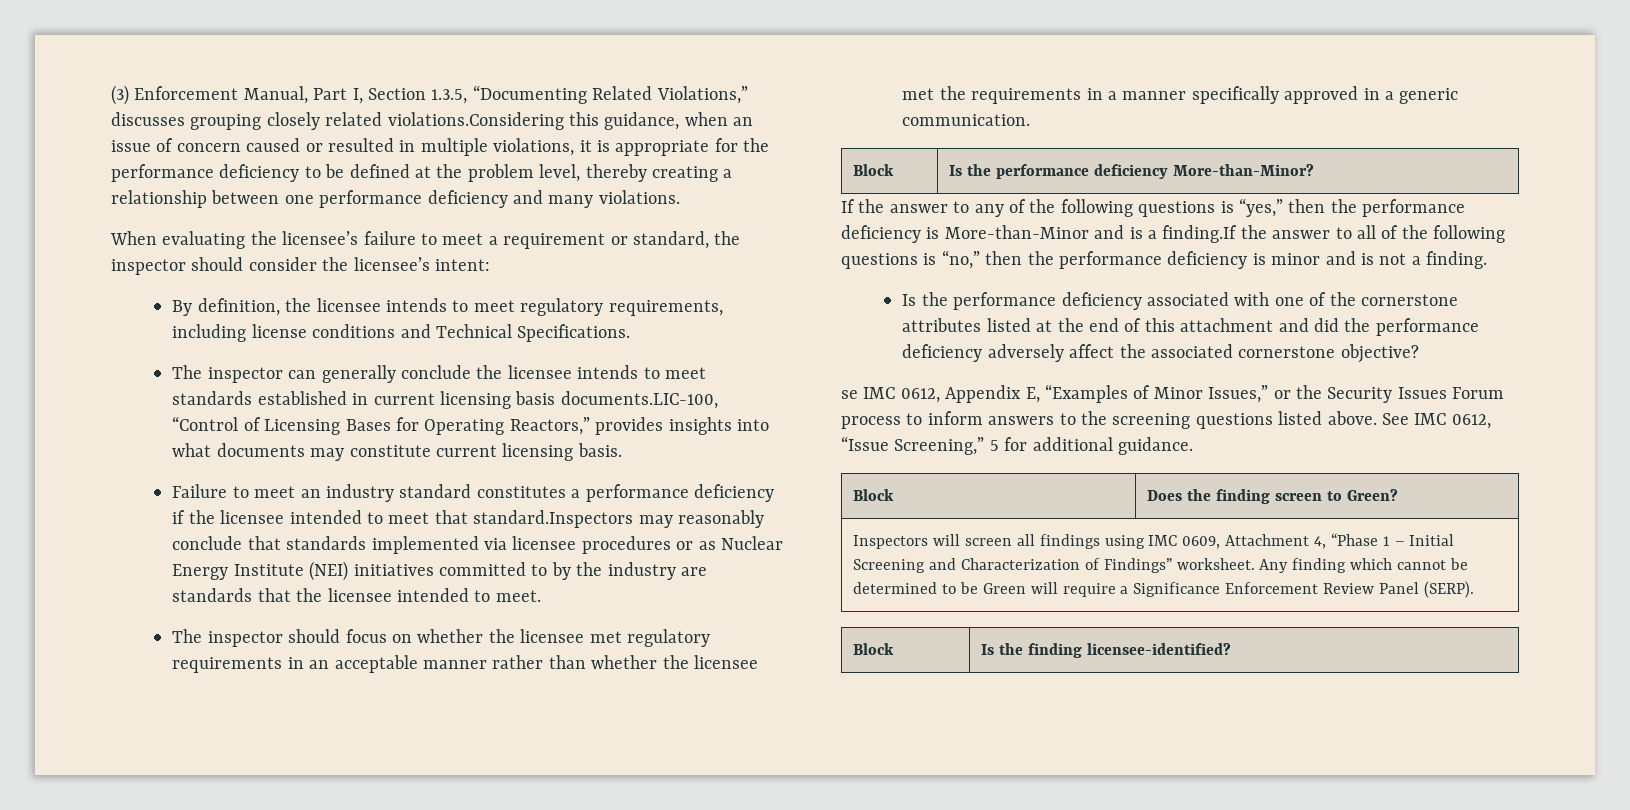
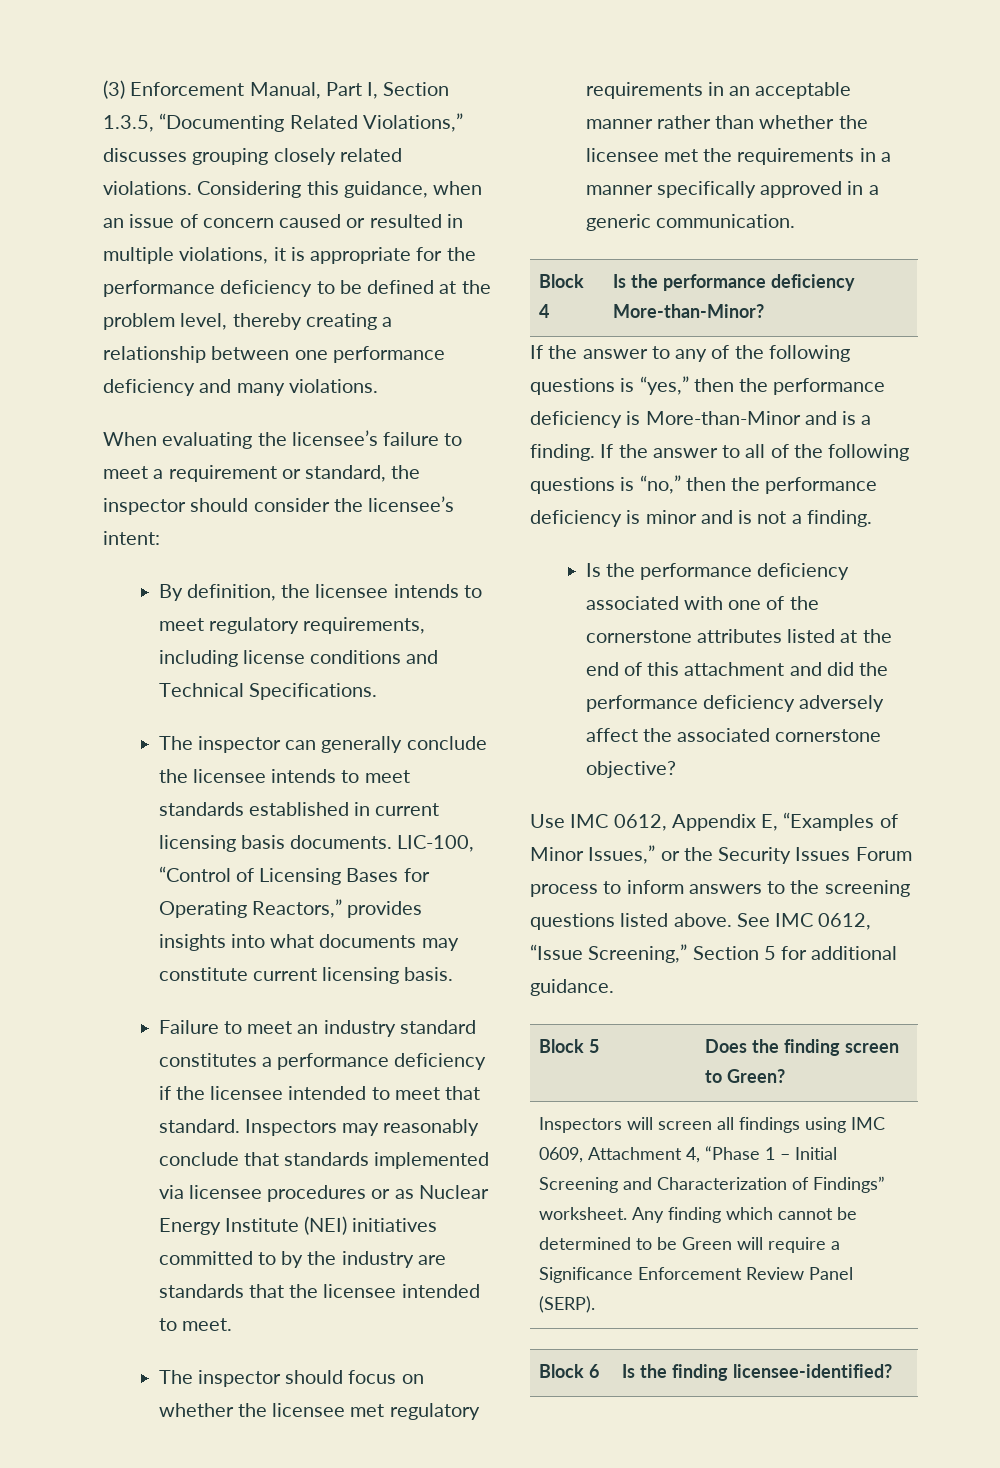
- (3) Enforcement Manual, Part I, Section 1.3.5, “Documenting Related Violations,” discusses grouping closely related violations.Considering this guidance, when an issue of concern caused or resulted in multiple violations, it is appropriate for the performance deficiency to be defined at the problem level, thereby creating a relationship between one performance deficiency and many violations.
+ (3) Enforcement Manual, Part I, Section 1.3.5, “Documenting Related Violations,” discusses grouping closely related violations. Considering this guidance, when an issue of concern caused or resulted in multiple violations, it is appropriate for the performance deficiency to be defined at the problem level, thereby creating a relationship between one performance deficiency and many violations.
- The inspector can generally conclude the licensee intends to meet standards established in current licensing basis documents.LIC-100, “Control of Licensing Bases for Operating Reactors,” provides insights into what documents may constitute current licensing basis.
+ The inspector can generally conclude the licensee intends to meet standards established in current licensing basis documents. LIC-100, “Control of Licensing Bases for Operating Reactors,” provides insights into what documents may constitute current licensing basis.
- Failure to meet an industry standard constitutes a performance deficiency if the licensee intended to meet that standard.Inspectors may reasonably conclude that standards implemented via licensee procedures or as Nuclear Energy Institute (NEI) initiatives committed to by the industry are standards that the licensee intended to meet.
+ Failure to meet an industry standard constitutes a performance deficiency if the licensee intended to meet that standard. Inspectors may reasonably conclude that standards implemented via licensee procedures or as Nuclear Energy Institute (NEI) initiatives committed to by the industry are standards that the licensee intended to meet.
- Block | Is the performance deficiency More-than-Minor?
+ Block 4 | Is the performance deficiency More-than-Minor?
- If the answer to any of the following questions is “yes,” then the performance deficiency is More-than-Minor and is a finding.If the answer to all of the following questions is “no,” then the performance deficiency is minor and is not a finding.
+ If the answer to any of the following questions is “yes,” then the performance deficiency is More-than-Minor and is a finding. If the answer to all of the following questions is “no,” then the performance deficiency is minor and is not a finding.
- se IMC 0612, Appendix E, “Examples of Minor Issues,” or the Security Issues Forum process to inform answers to the screening questions listed above.
+ Use IMC 0612, Appendix E, “Examples of Minor Issues,” or the Security Issues Forum process to inform answers to the screening questions listed above.
- See IMC 0612, “Issue Screening,” 5 for additional guidance.
+ See IMC 0612, “Issue Screening,” Section 5 for additional guidance.
- Block | Does the finding screen to Green?
+ Block 5 | Does the finding screen to Green?
- Block | Is the finding licensee-identified?
+ Block 6 | Is the finding licensee-identified?

